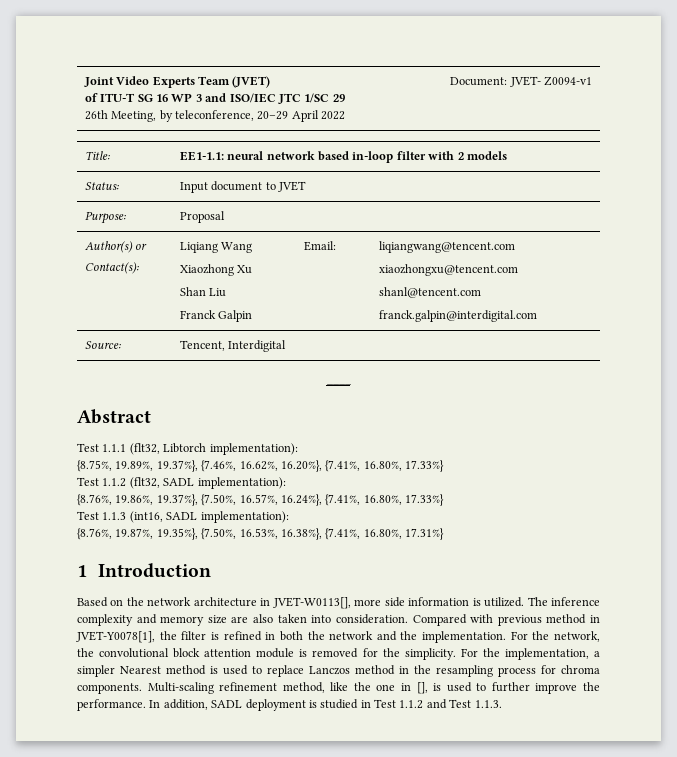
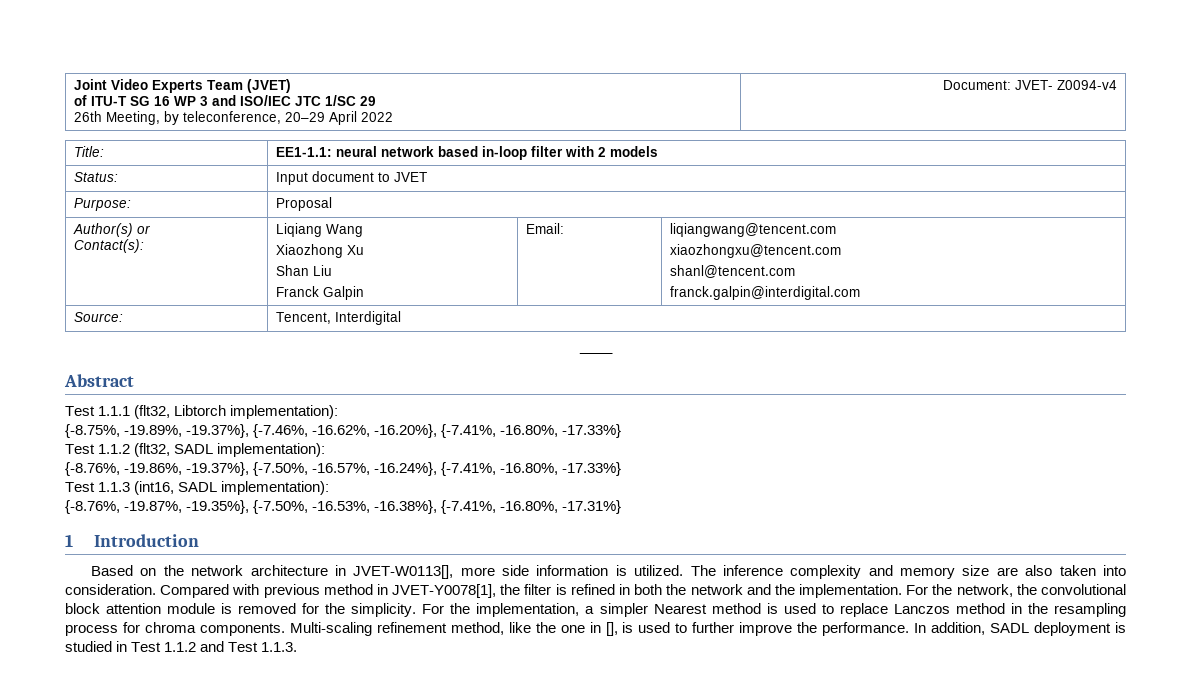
  Joint Video Experts Team (JVET)
  of ITU-T SG 16 WP 3 and ISO/IEC JTC 1/SC 29
- 26th Meeting, by teleconference, 20–29 April 2022 | Document: JVET- Z0094-v1
+ 26th Meeting, by teleconference, 20–29 April 2022 | Document: JVET- Z0094-v4
- {8.75%, 19.89%, 19.37%}, {7.46%, 16.62%, 16.20%}, {7.41%, 16.80%, 17.33%}
+ {-8.75%, -19.89%, -19.37%}, {-7.46%, -16.62%, -16.20%}, {-7.41%, -16.80%, -17.33%}
- {8.76%, 19.86%, 19.37%}, {7.50%, 16.57%, 16.24%}, {7.41%, 16.80%, 17.33%}
+ {-8.76%, -19.86%, -19.37%}, {-7.50%, -16.57%, -16.24%}, {-7.41%, -16.80%, -17.33%}
- {8.76%, 19.87%, 19.35%}, {7.50%, 16.53%, 16.38%}, {7.41%, 16.80%, 17.31%}
+ {-8.76%, -19.87%, -19.35%}, {-7.50%, -16.53%, -16.38%}, {-7.41%, -16.80%, -17.31%}

